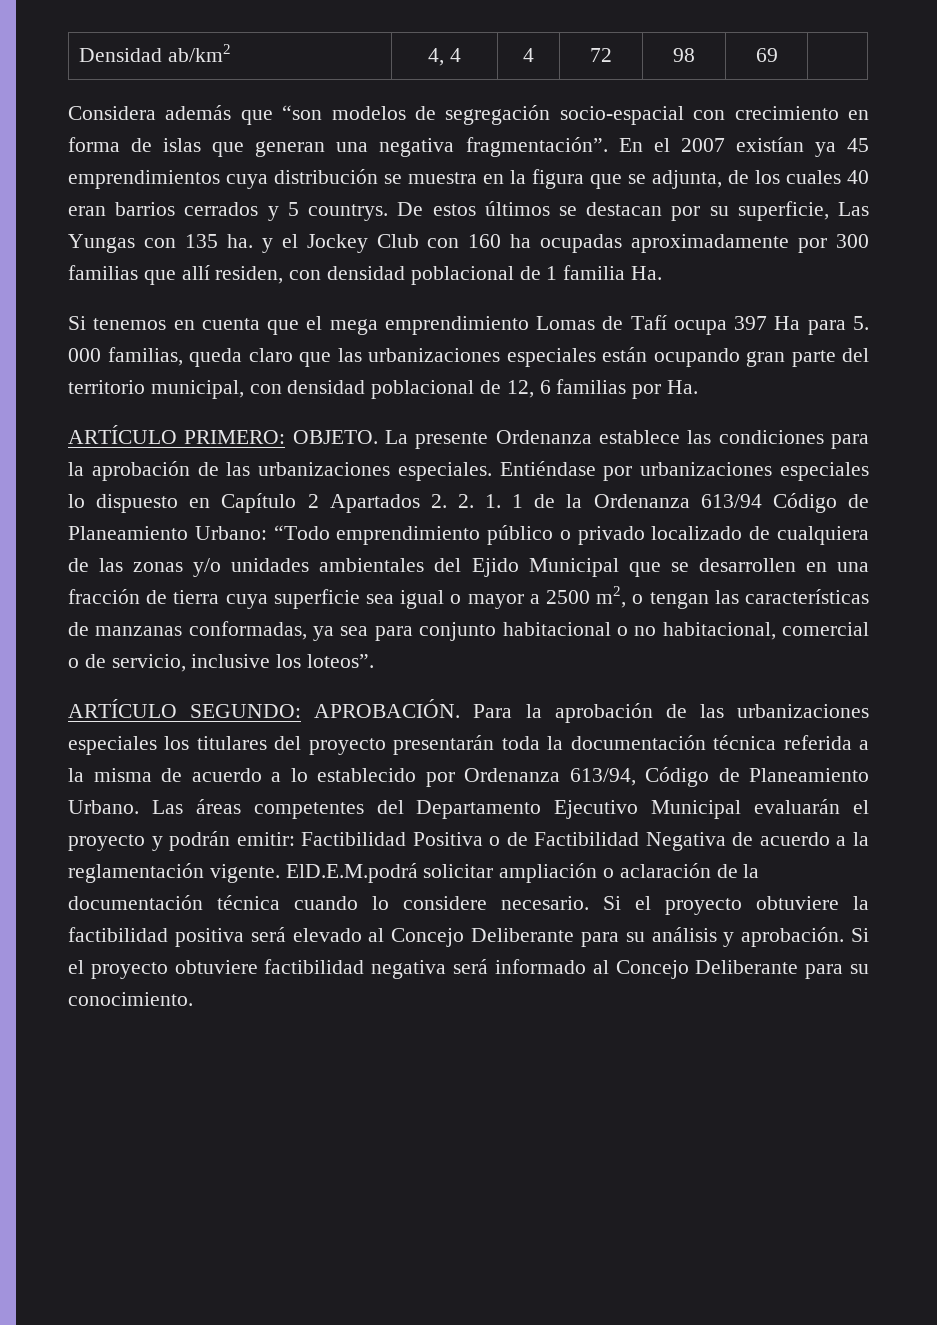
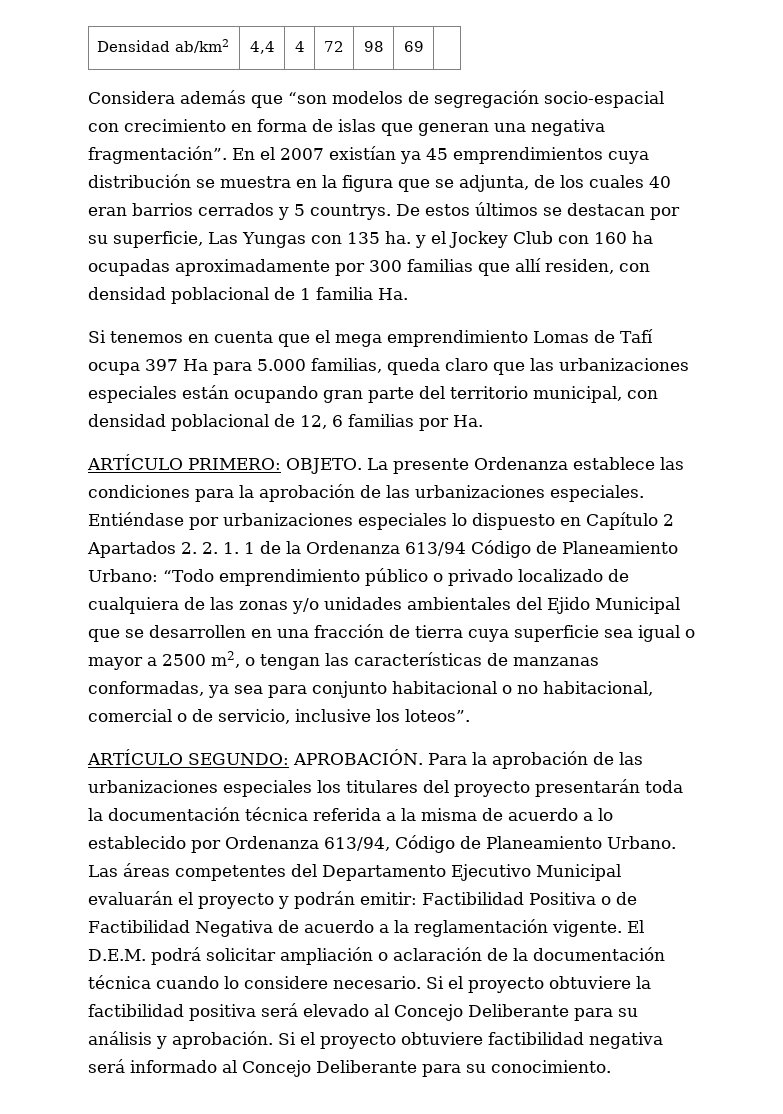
- Densidad ab/km2 | 4, 4 | 4 | 72 | 98 | 69 |
+ Densidad ab/km2 | 4,4 | 4 | 72 | 98 | 69 |
- Si tenemos en cuenta que el mega emprendimiento Lomas de Tafí ocupa 397 Ha para 5. 000 familias, queda claro que las urbanizaciones especiales están ocupando gran parte del territorio municipal, con densidad poblacional de 12, 6 familias por Ha.
+ Si tenemos en cuenta que el mega emprendimiento Lomas de Tafí ocupa 397 Ha para 5.000 familias, queda claro que las urbanizaciones especiales están ocupando gran parte del territorio municipal, con densidad poblacional de 12, 6 familias por Ha.
- ElD.E.M.podrá solicitar ampliación o aclaración de la documentación técnica cuando lo considere necesario.
+ El D.E.M. podrá solicitar ampliación o aclaración de la documentación técnica cuando lo considere necesario.

